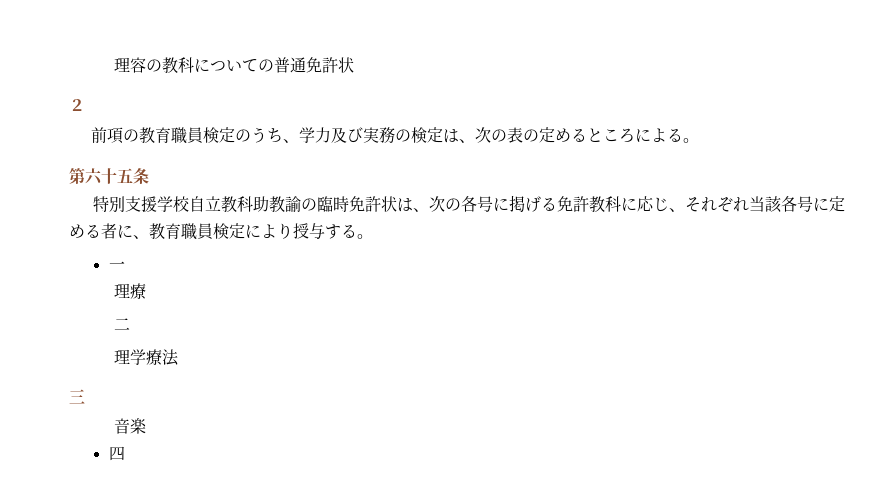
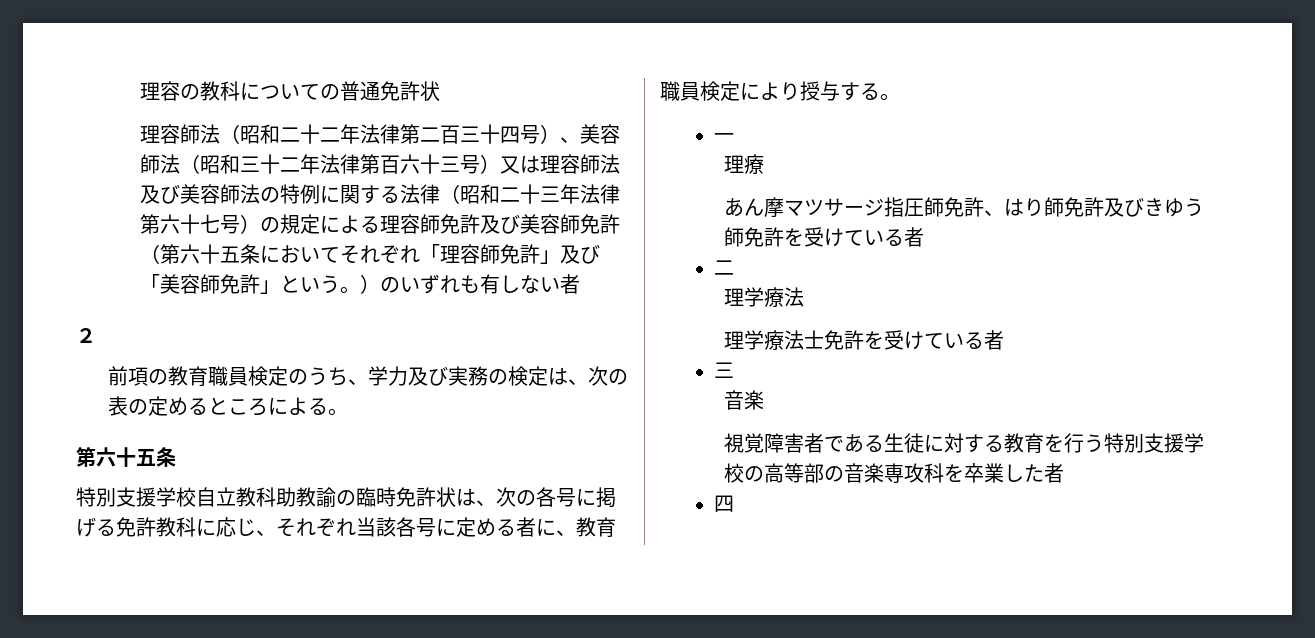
+ 理容師法（昭和二十二年法律第二百三十四号）、美容師法（昭和三十二年法律第百六十三号）又は理容師法及び美容師法の特例に関する法律（昭和二十三年法律第六十七号）の規定による理容師免許及び美容師免許（第六十五条においてそれぞれ「理容師免許」及び「美容師免許」という。）のいずれも有しない者
+ あん摩マツサージ指圧師免許、はり師免許及びきゆう師免許を受けている者
  二
  理学療法
+ 理学療法士免許を受けている者
  三
  音楽
+ 視覚障害者である生徒に対する教育を行う特別支援学校の高等部の音楽専攻科を卒業した者

